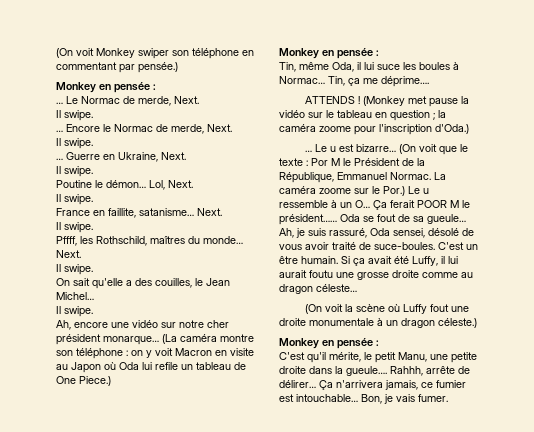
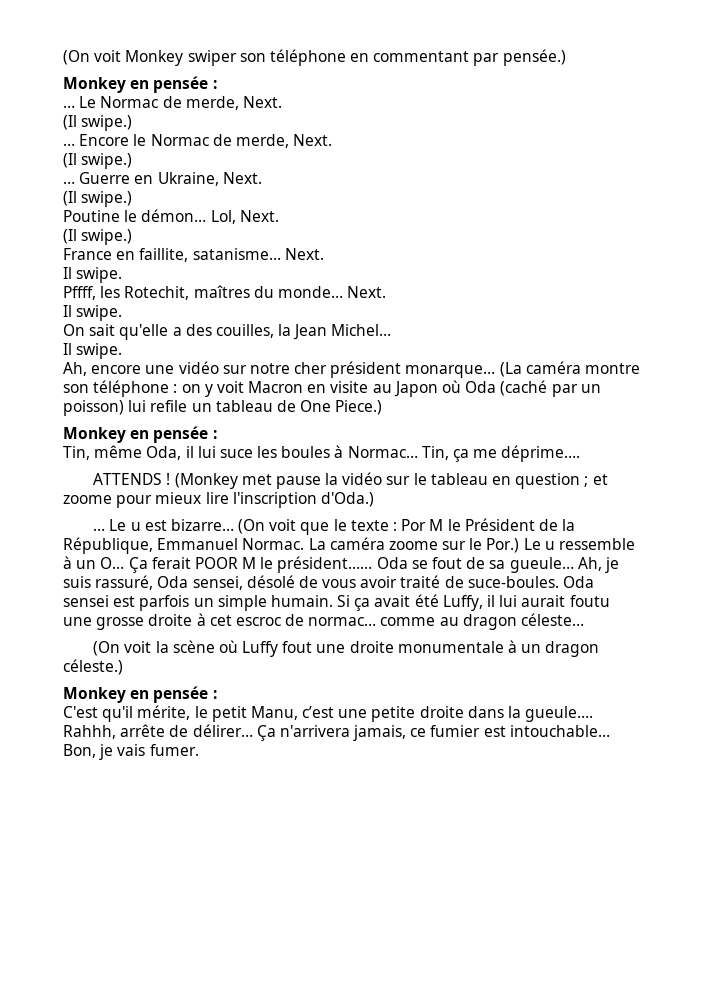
  Le Normac de merde, Next.
- Il swipe.
+ (Il swipe.)
  Encore le Normac de merde, Next.
- Il swipe.
+ (Il swipe.)
  Guerre en Ukraine, Next.
- Il swipe.
+ (Il swipe.)
  Lol, Next.
- Il swipe.
+ (Il swipe.)
- Pffff, les Rothschild, maîtres du monde…
+ Pffff, les Rotechit, maîtres du monde…
- On sait qu'elle a des couilles, le Jean Michel…
+ On sait qu'elle a des couilles, la Jean Michel…
- (La caméra montre son téléphone : on y voit Macron en visite au Japon où Oda lui refile un tableau de One Piece.)
+ (La caméra montre son téléphone : on y voit Macron en visite au Japon où Oda (caché par un poisson) lui refile un tableau de One Piece.)
- (Monkey met pause la vidéo sur le tableau en question ; la caméra zoome pour l'inscription d'Oda.)
+ (Monkey met pause la vidéo sur le tableau en question ; et zoome pour mieux lire l'inscription d'Oda.)
- C'est un être humain.
+ Oda sensei est parfois un simple humain.
- Si ça avait été Luffy, il lui aurait foutu une grosse droite comme au dragon céleste…
+ Si ça avait été Luffy, il lui aurait foutu une grosse droite à cet escroc de normac… comme au dragon céleste…
- C'est qu'il mérite, le petit Manu, une petite droite dans la gueule….
+ C'est qu'il mérite, le petit Manu, c’est une petite droite dans la gueule….

